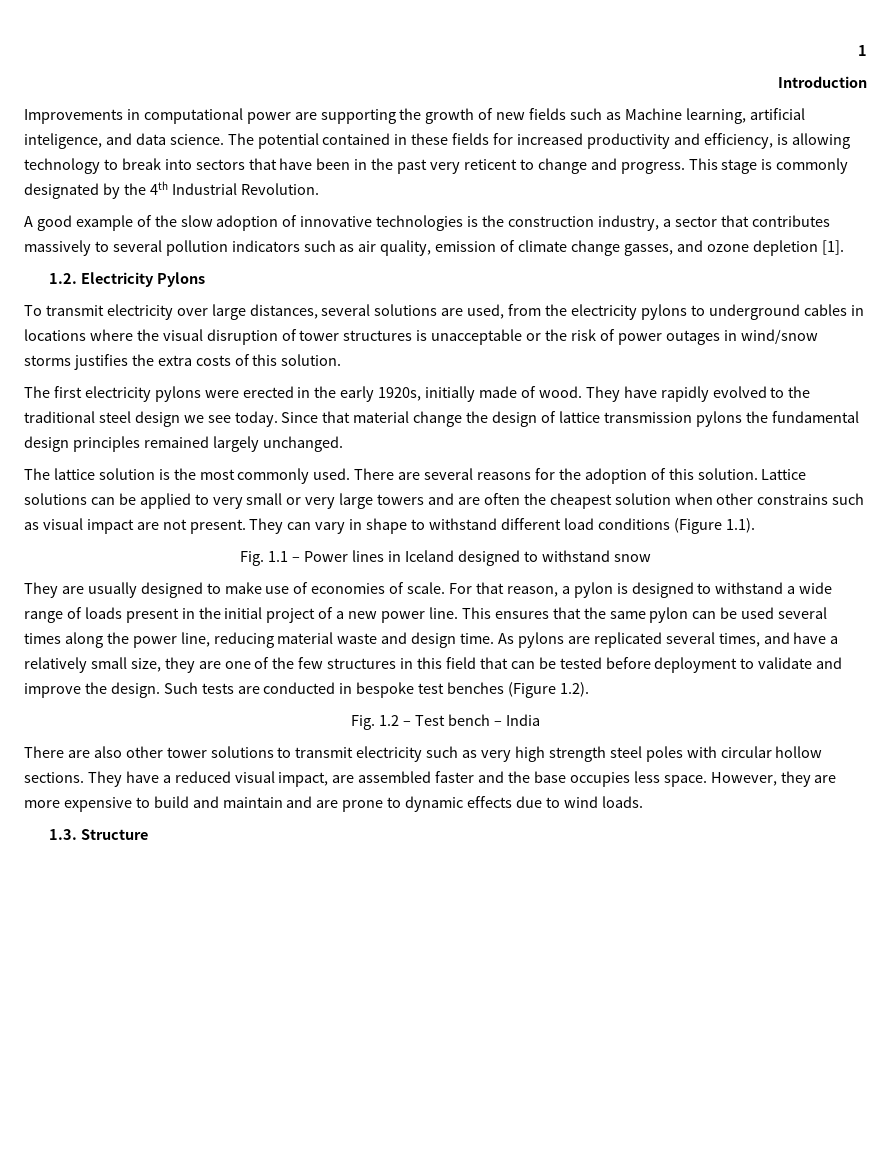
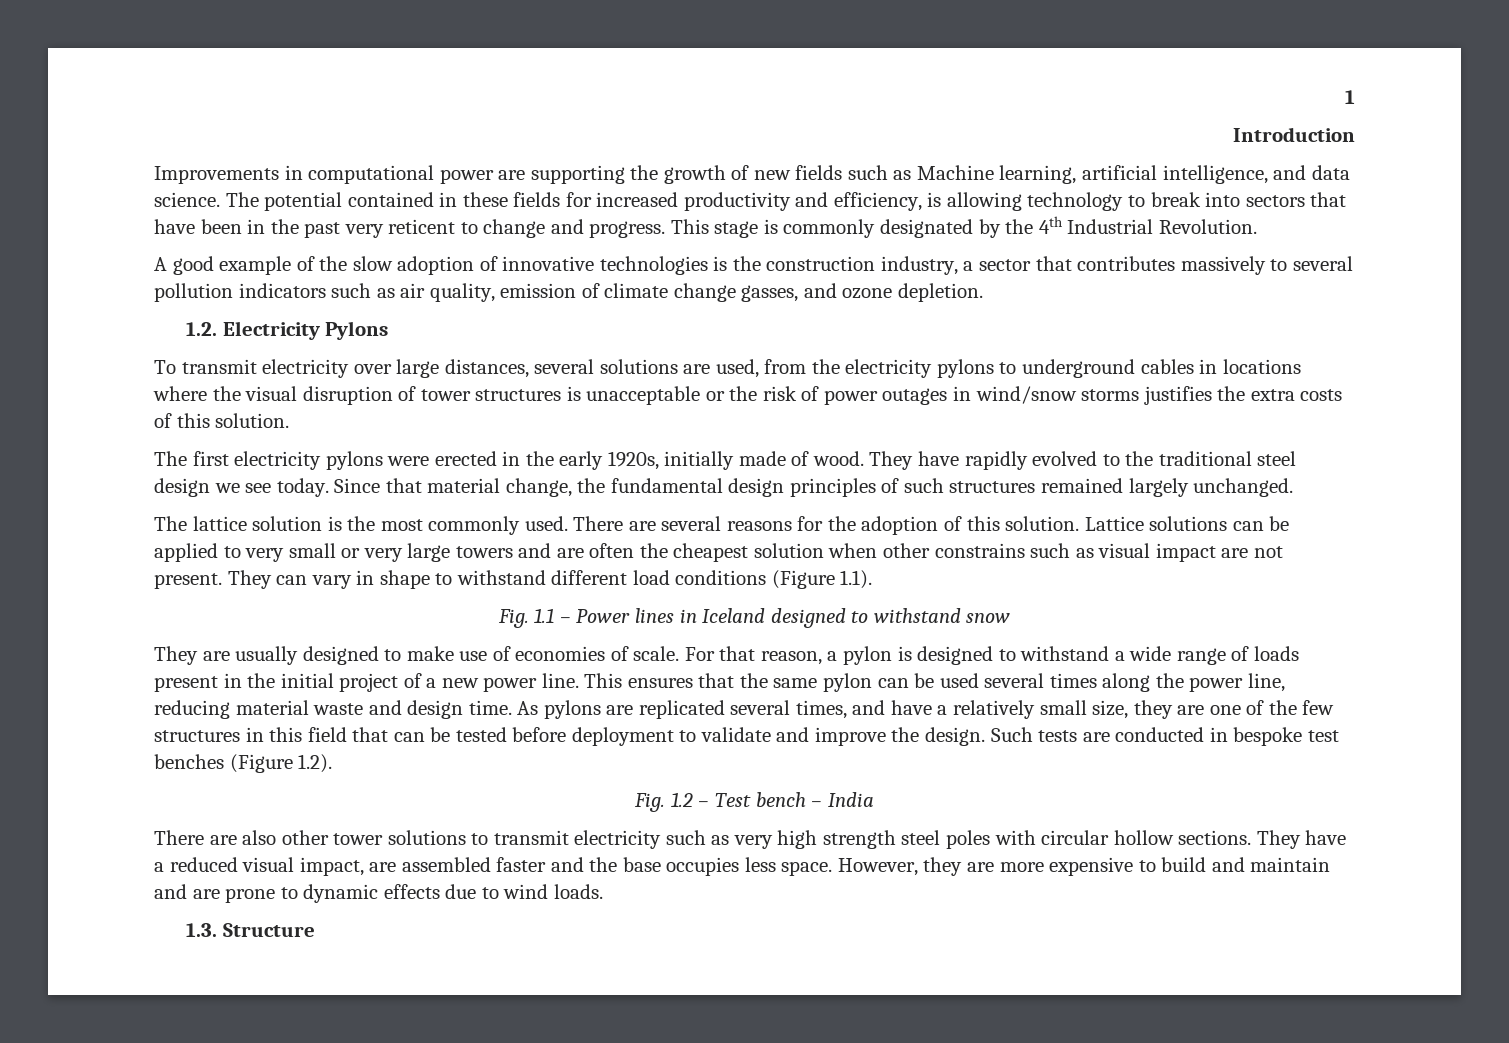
- Improvements in computational power are supporting the growth of new fields such as Machine learning, artificial inteligence, and data science.
+ Improvements in computational power are supporting the growth of new fields such as Machine learning, artificial intelligence, and data science.
- A good example of the slow adoption of innovative technologies is the construction industry, a sector that contributes massively to several pollution indicators such as air quality, emission of climate change gasses, and ozone depletion [1].
+ A good example of the slow adoption of innovative technologies is the construction industry, a sector that contributes massively to several pollution indicators such as air quality, emission of climate change gasses, and ozone depletion.
- Since that material change the design of lattice transmission pylons the fundamental design principles remained largely unchanged.
+ Since that material change, the fundamental design principles of such structures remained largely unchanged.

